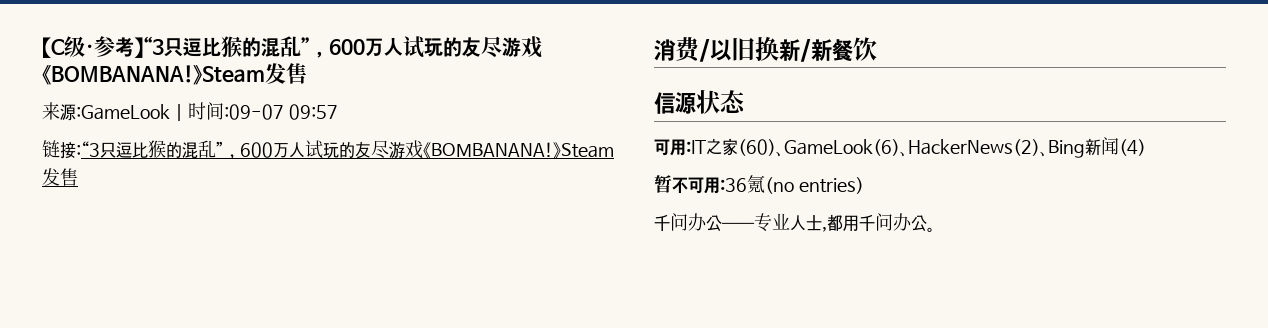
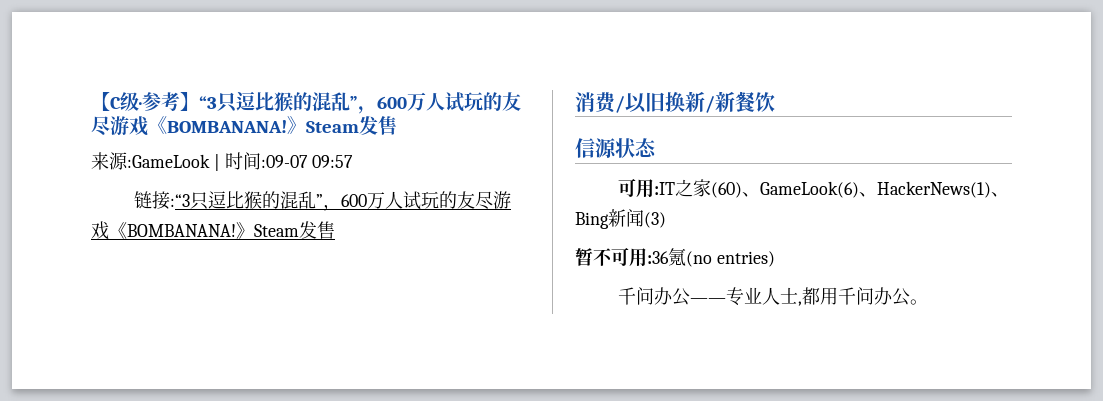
- 可用:IT之家(60)、GameLook(6)、HackerNews(2)、Bing新闻(4)
+ 可用:IT之家(60)、GameLook(6)、HackerNews(1)、Bing新闻(3)

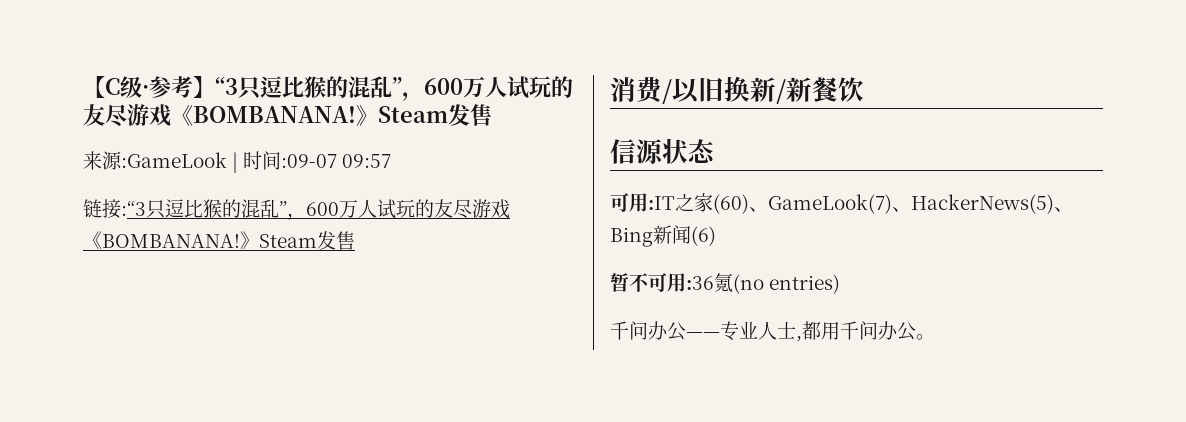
- 可用:IT之家(60)、GameLook(6)、HackerNews(1)、Bing新闻(3)
+ 可用:IT之家(60)、GameLook(7)、HackerNews(5)、Bing新闻(6)

